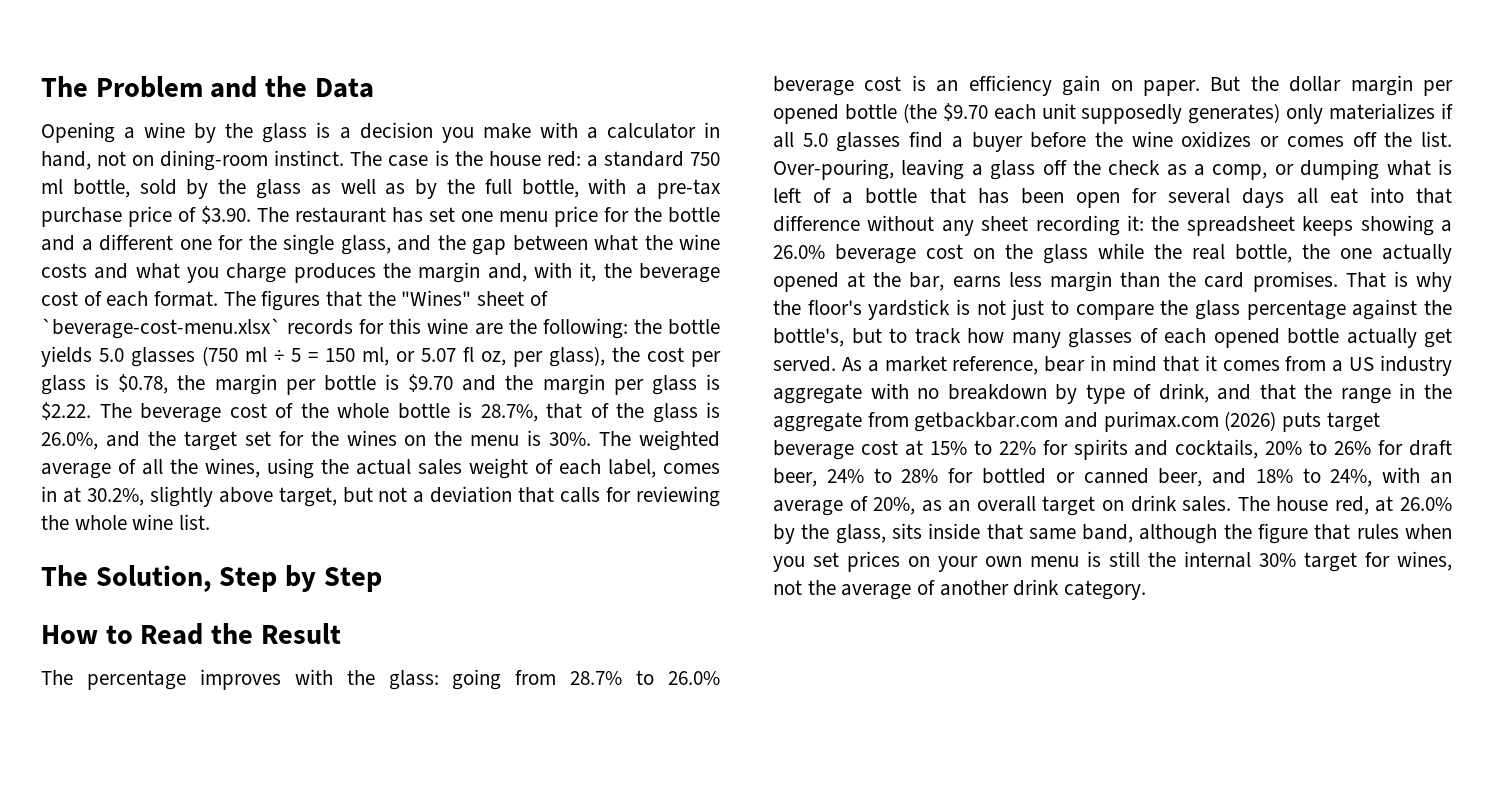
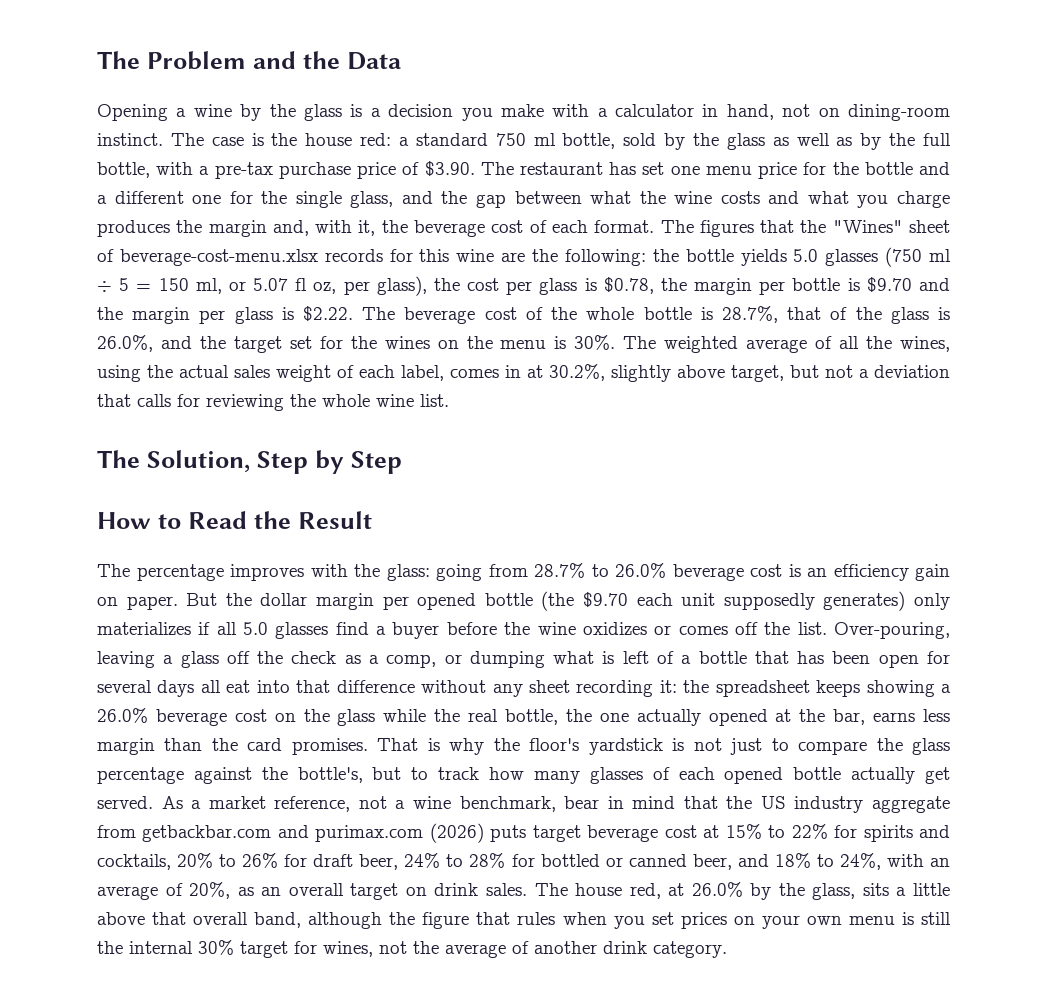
- The figures that the "Wines" sheet of `beverage-cost-menu.xlsx` records for this wine are the following:
+ The figures that the "Wines" sheet of beverage-cost-menu.xlsx records for this wine are the following:
- As a market reference, bear in mind that it comes from a US industry aggregate with no breakdown by type of drink, and that the range in the aggregate from getbackbar.com and purimax.com (2026) puts target beverage cost at 15% to 22% for spirits and cocktails, 20% to 26% for draft beer, 24% to 28% for bottled or canned beer, and 18% to 24%, with an average of 20%, as an overall target on drink sales.
+ As a market reference, not a wine benchmark, bear in mind that the US industry aggregate from getbackbar.com and purimax.com (2026) puts target beverage cost at 15% to 22% for spirits and cocktails, 20% to 26% for draft beer, 24% to 28% for bottled or canned beer, and 18% to 24%, with an average of 20%, as an overall target on drink sales.
- The house red, at 26.0% by the glass, sits inside that same band, although the figure that rules when you set prices on your own menu is still the internal 30% target for wines, not the average of another drink category.
+ The house red, at 26.0% by the glass, sits a little above that overall band, although the figure that rules when you set prices on your own menu is still the internal 30% target for wines, not the average of another drink category.

